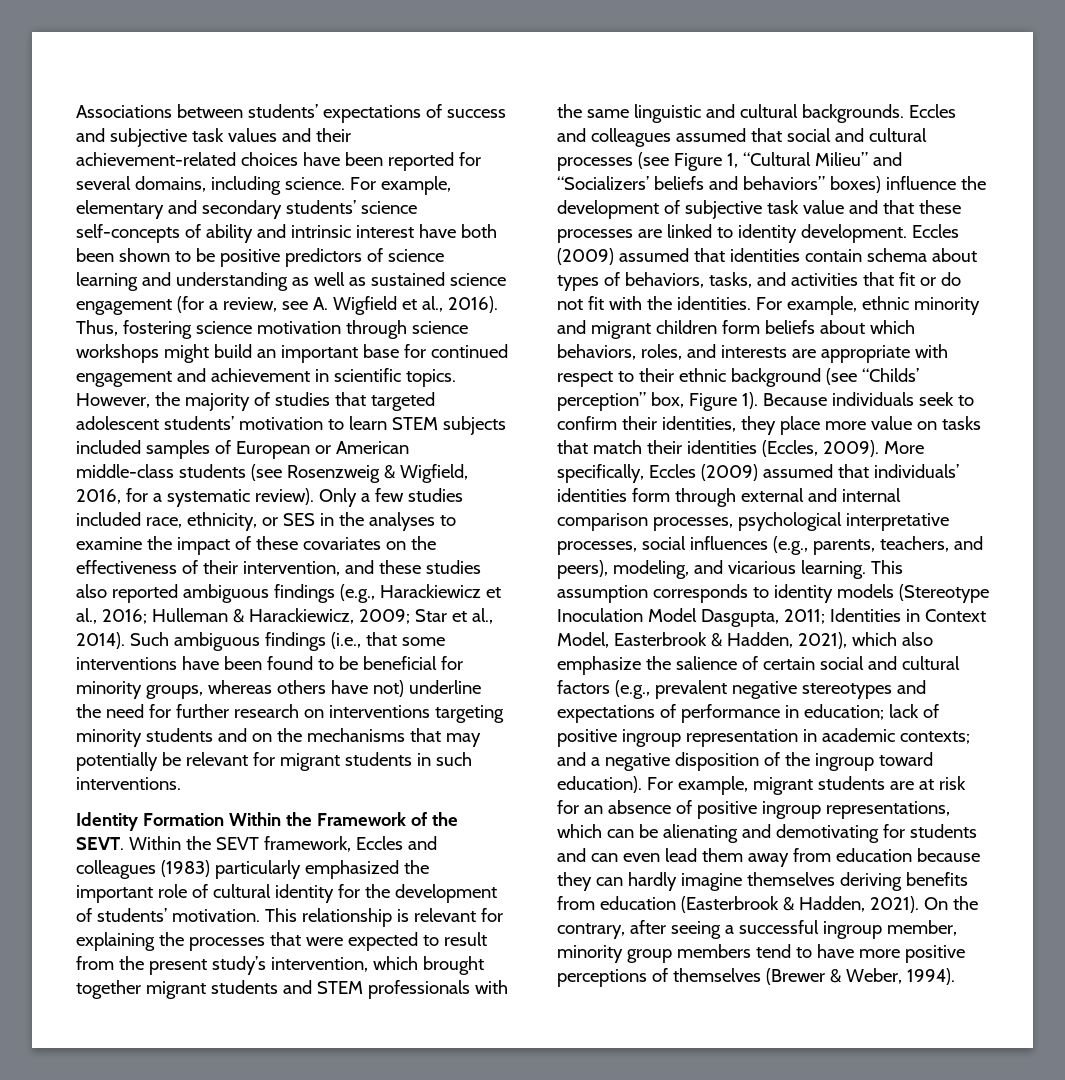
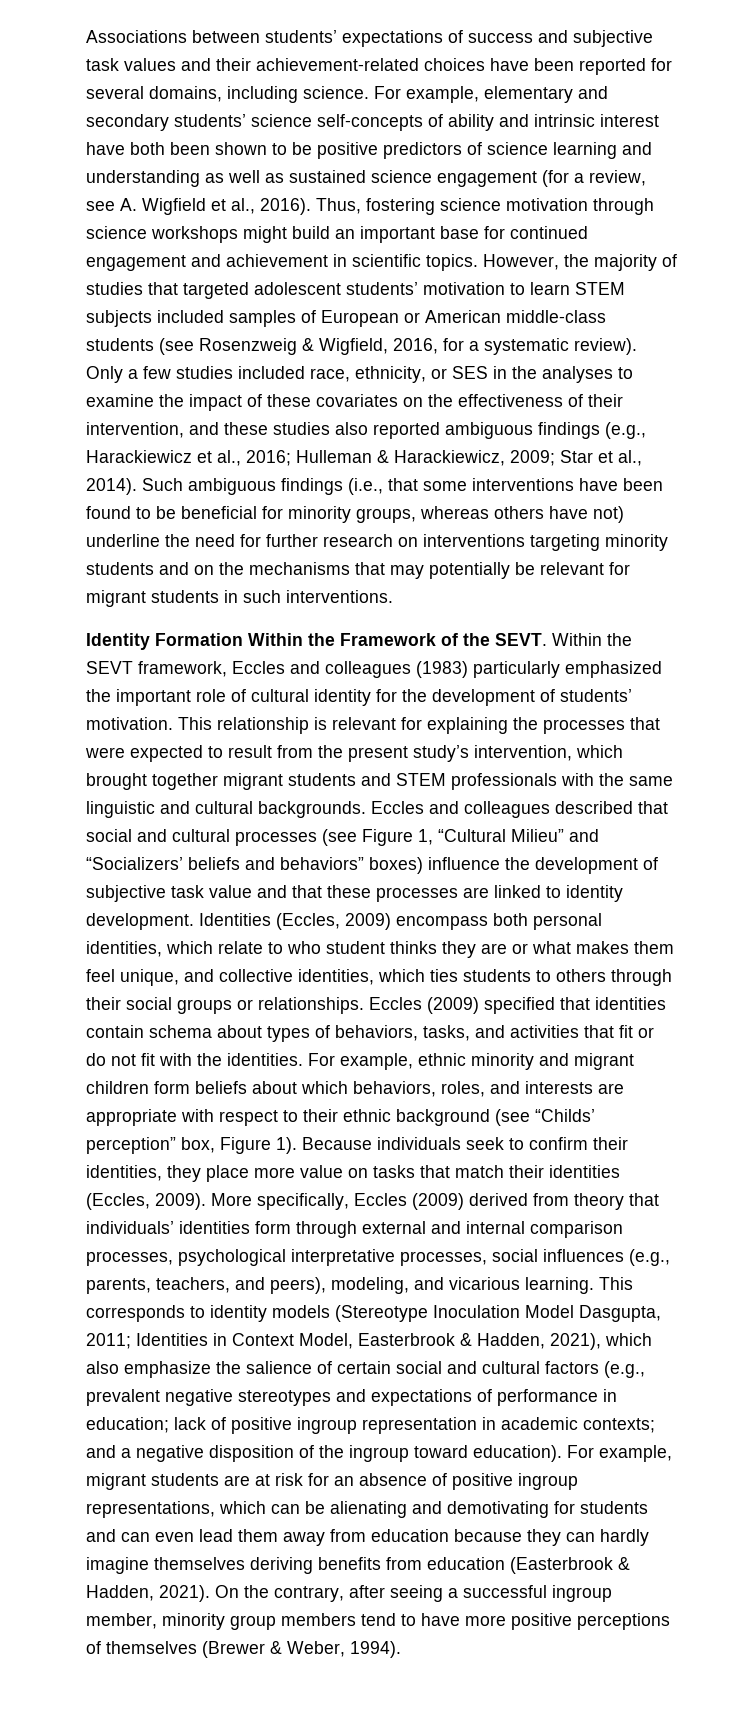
- Eccles and colleagues assumed that social and cultural processes (see Figure 1, “Cultural Milieu” and “Socializers’ beliefs and behaviors” boxes) influence the development of subjective task value and that these processes are linked to identity development.
+ Eccles and colleagues described that social and cultural processes (see Figure 1, “Cultural Milieu” and “Socializers’ beliefs and behaviors” boxes) influence the development of subjective task value and that these processes are linked to identity development.
- Eccles (2009) assumed that identities contain schema about types of behaviors, tasks, and activities that fit or do not fit with the identities.
+ Identities (Eccles, 2009) encompass both personal identities, which relate to who student thinks they are or what makes them feel unique, and collective identities, which ties students to others through their social groups or relationships. Eccles (2009) specified that identities contain schema about types of behaviors, tasks, and activities that fit or do not fit with the identities.
- More specifically, Eccles (2009) assumed that individuals’ identities form through external and internal comparison processes, psychological interpretative processes, social influences (e.g., parents, teachers, and peers), modeling, and vicarious learning.
+ More specifically, Eccles (2009) derived from theory that individuals’ identities form through external and internal comparison processes, psychological interpretative processes, social influences (e.g., parents, teachers, and peers), modeling, and vicarious learning.
- This assumption corresponds to identity models (Stereotype Inoculation Model Dasgupta, 2011; Identities in Context Model, Easterbrook & Hadden, 2021), which also emphasize the salience of certain social and cultural factors (e.g., prevalent negative stereotypes and expectations of performance in education; lack of positive ingroup representation in academic contexts; and a negative disposition of the ingroup toward education).
+ This corresponds to identity models (Stereotype Inoculation Model Dasgupta, 2011; Identities in Context Model, Easterbrook & Hadden, 2021), which also emphasize the salience of certain social and cultural factors (e.g., prevalent negative stereotypes and expectations of performance in education; lack of positive ingroup representation in academic contexts; and a negative disposition of the ingroup toward education).

